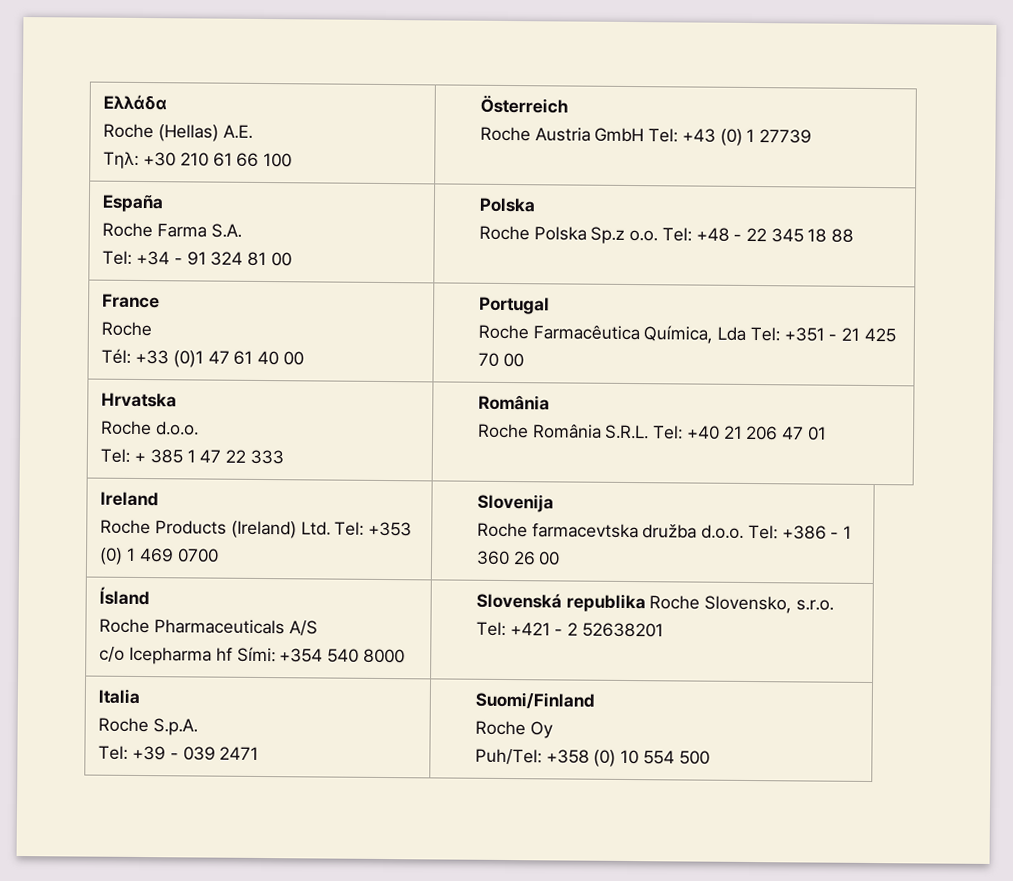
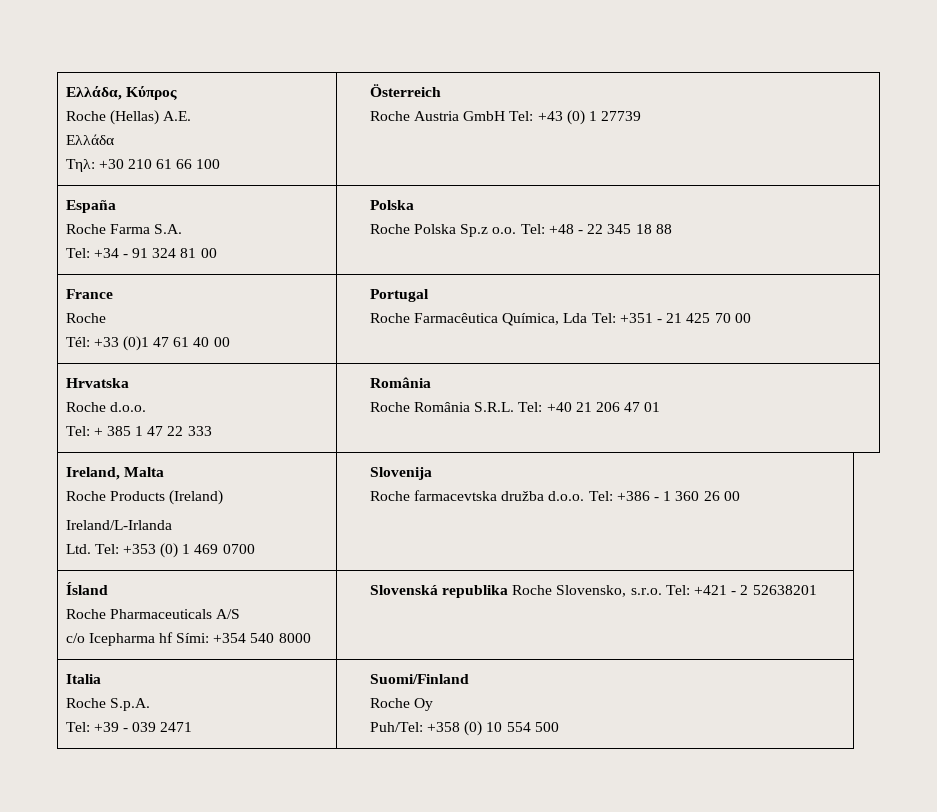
+ Ελλάδα, Kύπρος
+ Roche (Hellas) A.E.
  Ελλάδα
- Roche (Hellas) A.E.
- Ireland
- Roche Products (Ireland) Ltd. Tel: +353 (0) 1 469 0700 | Slovenija
+ Ireland, Malta
+ Roche Products (Ireland)
+ Ireland/L-Irlanda
+ Ltd. Tel: +353 (0) 1 469 0700 | Slovenija

